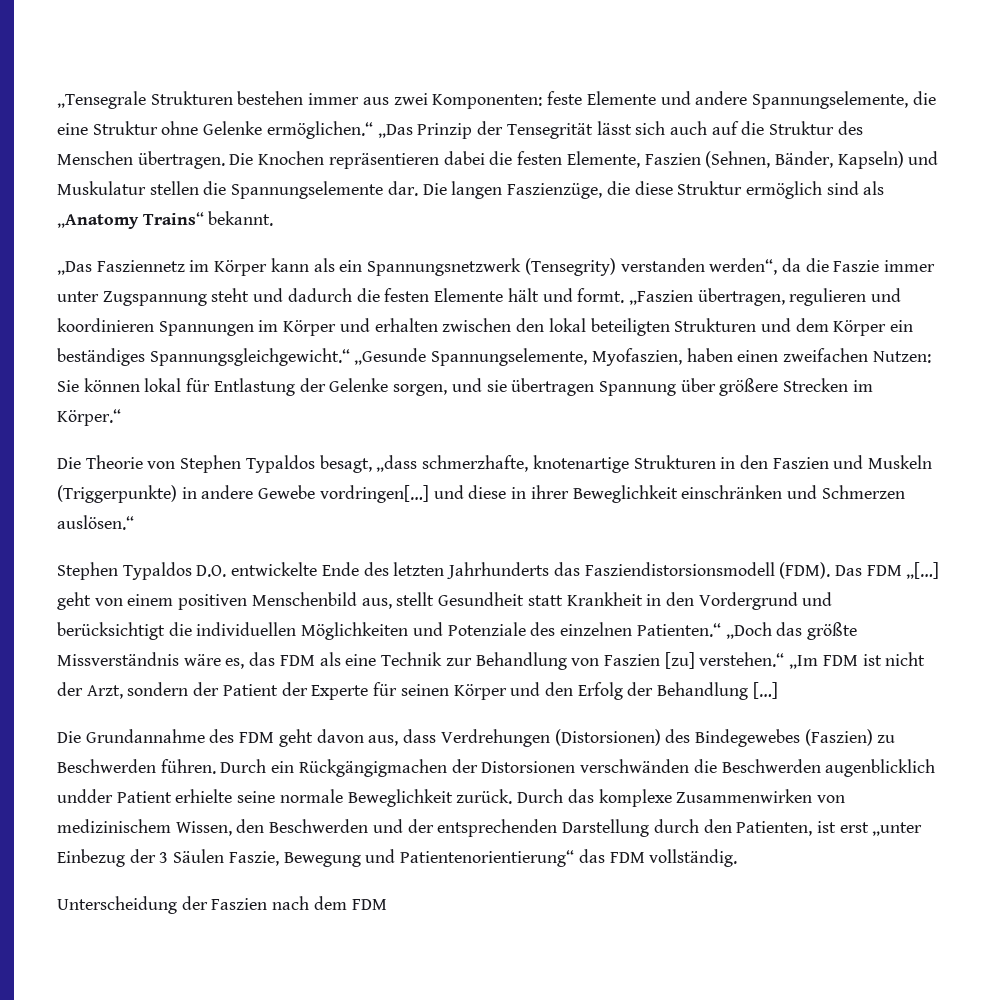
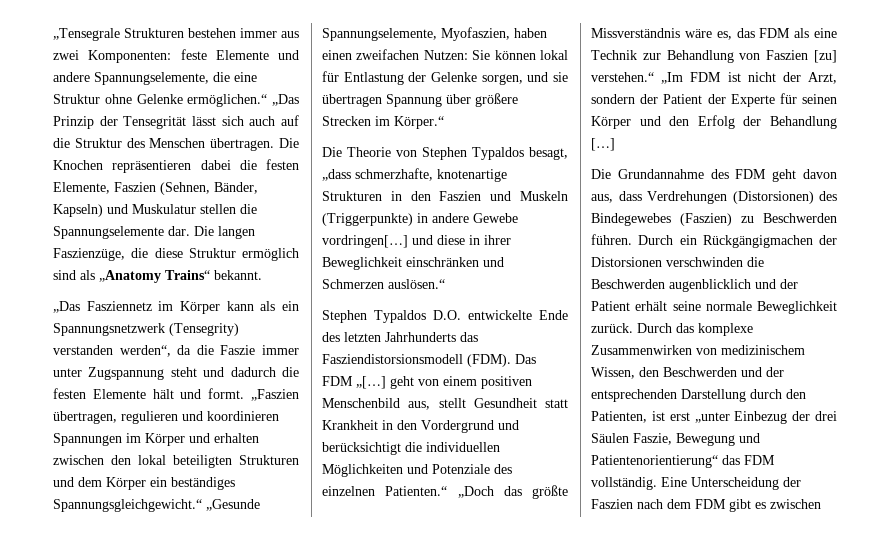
- Durch ein Rückgängigmachen der Distorsionen verschwänden die Beschwerden augenblicklich undder Patient erhielte seine normale Beweglichkeit zurück.
+ Durch ein Rückgängigmachen der Distorsionen verschwinden die Beschwerden augenblicklich und der Patient erhält seine normale Beweglichkeit zurück.
- Durch das komplexe Zusammenwirken von medizinischem Wissen, den Beschwerden und der entsprechenden Darstellung durch den Patienten, ist erst „unter Einbezug der 3 Säulen Faszie, Bewegung und Patientenorientierung“ das FDM vollständig.
- Unterscheidung der Faszien nach dem FDM
+ Durch das komplexe Zusammenwirken von medizinischem Wissen, den Beschwerden und der entsprechenden Darstellung durch den Patienten, ist erst „unter Einbezug der drei Säulen Faszie, Bewegung und Patientenorientierung“ das FDM vollständig. Eine Unterscheidung der Faszien nach dem FDM gibt es zwischen

